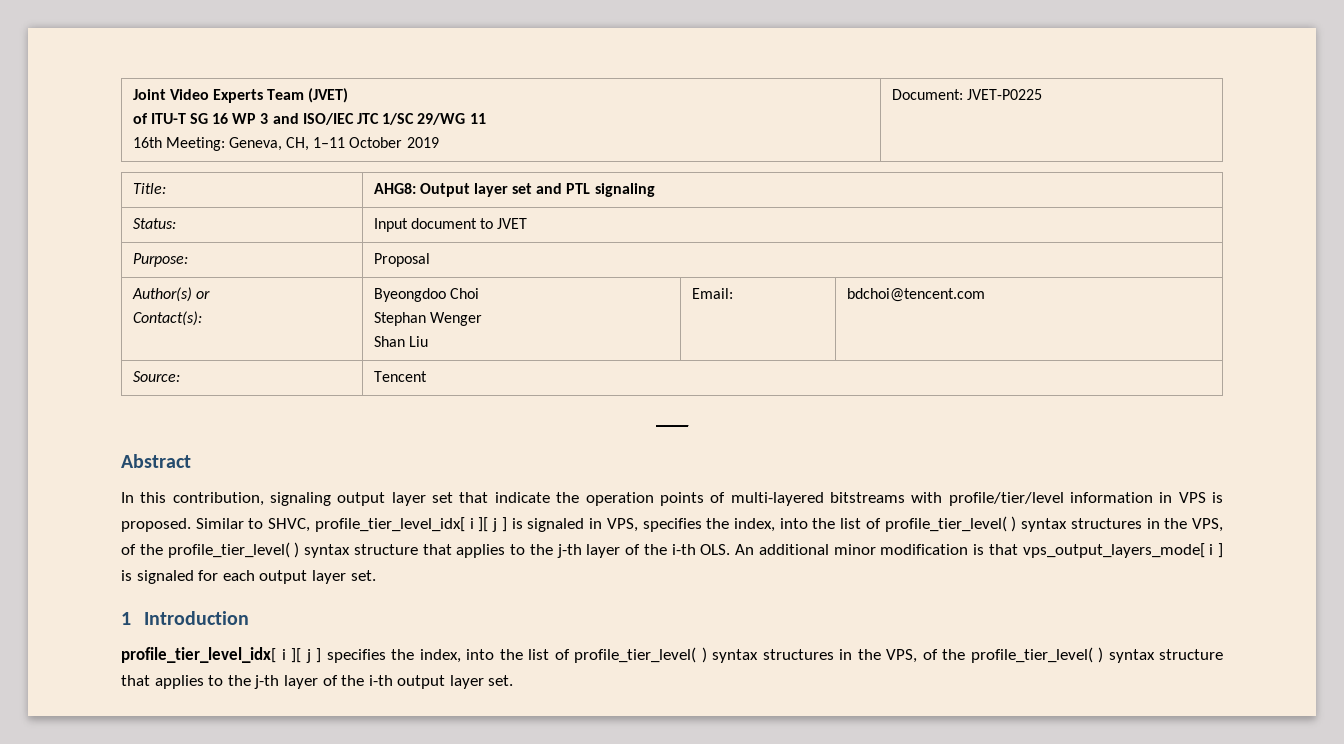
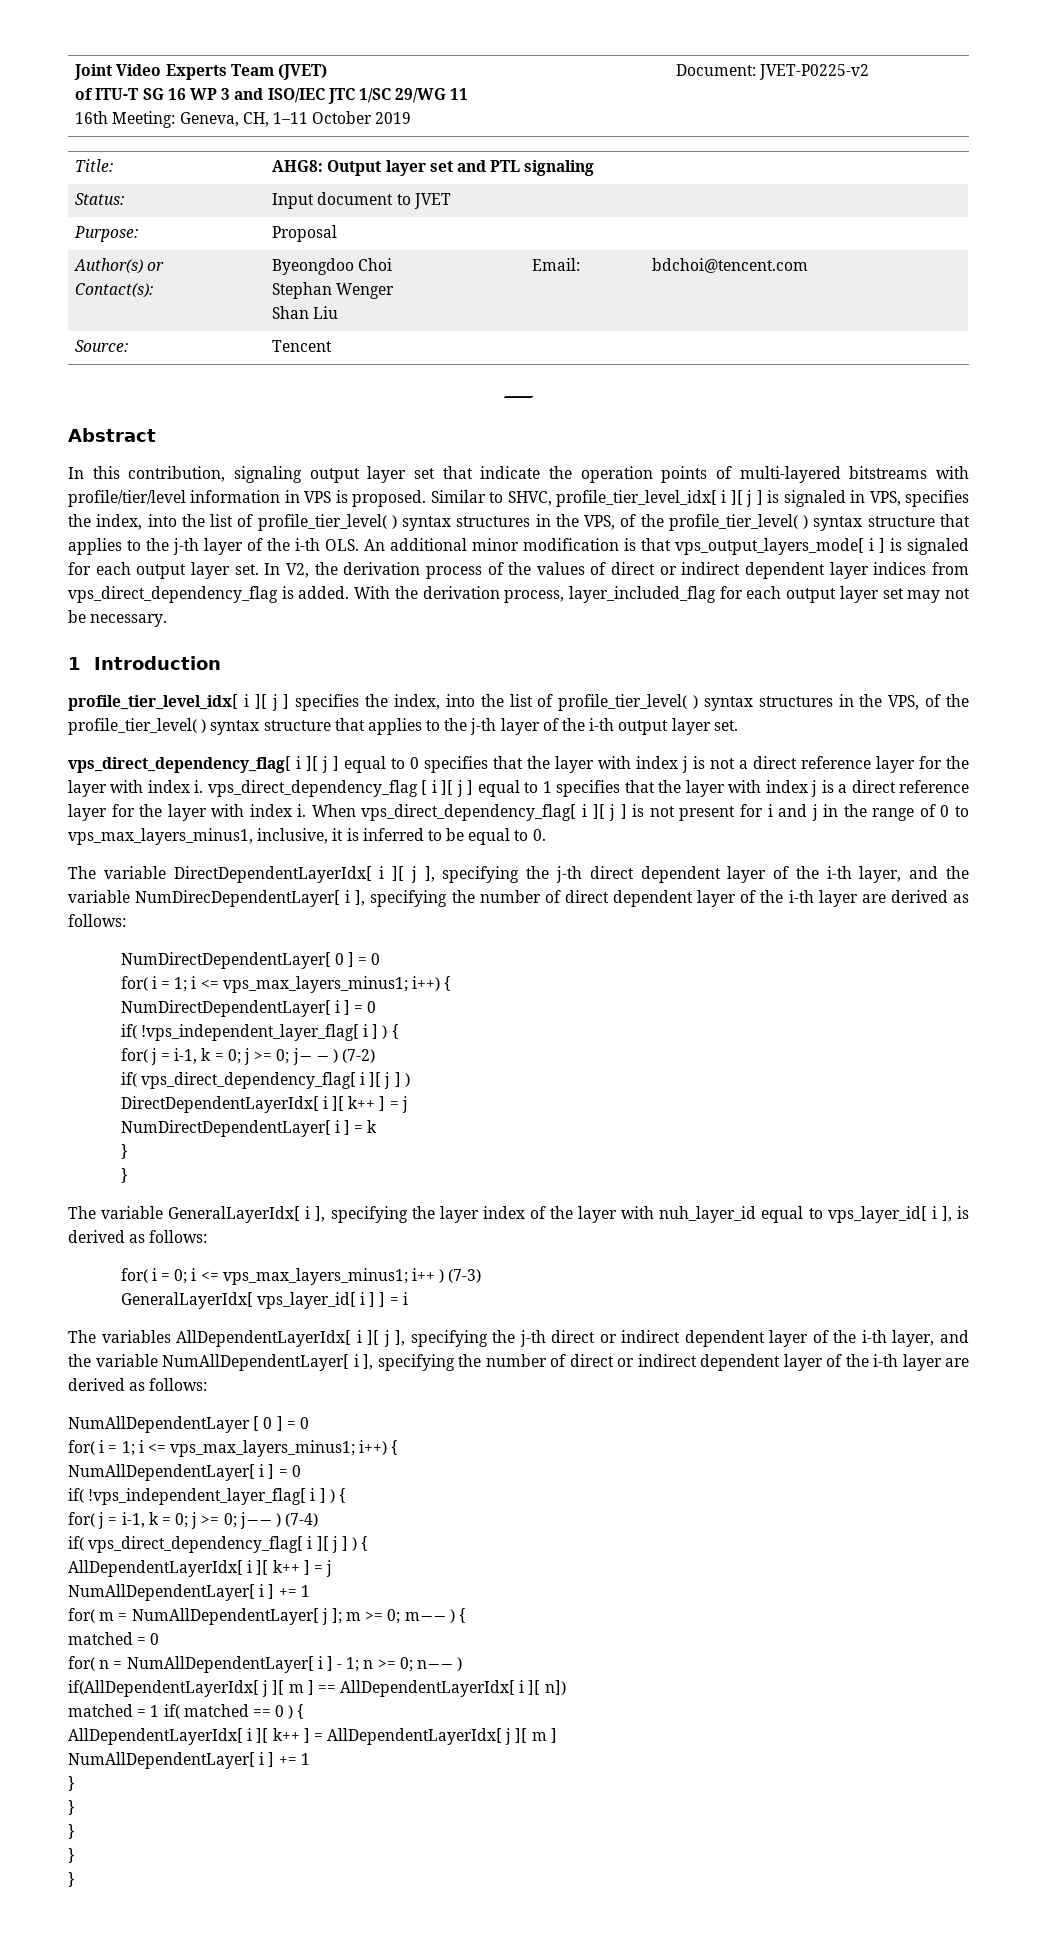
  Joint Video Experts Team (JVET)
  of ITU-T SG 16 WP 3 and ISO/IEC JTC 1/SC 29/WG 11
- 16th Meeting: Geneva, CH, 1–11 October 2019 | Document: JVET-P0225
+ 16th Meeting: Geneva, CH, 1–11 October 2019 | Document: JVET-P0225-v2
+ In V2, the derivation process of the values of direct or indirect dependent layer indices from vps_direct_dependency_flag is added. With the derivation process, layer_included_flag for each output layer set may not be necessary.
+ vps_direct_dependency_flag[ i ][ j ] equal to 0 specifies that the layer with index j is not a direct reference layer for the layer with index i. vps_direct_dependency_flag [ i ][ j ] equal to 1 specifies that the layer with index j is a direct reference layer for the layer with index i. When vps_direct_dependency_flag[ i ][ j ] is not present for i and j in the range of 0 to vps_max_layers_minus1, inclusive, it is inferred to be equal to 0.
+ The variable DirectDependentLayerIdx[ i ][ j ], specifying the j-th direct dependent layer of the i-th layer, and the variable NumDirecDependentLayer[ i ], specifying the number of direct dependent layer of the i-th layer are derived as follows:
+ NumDirectDependentLayer[ 0 ] = 0
+ for( i = 1; i <= vps_max_layers_minus1; i++) {
+ NumDirectDependentLayer[ i ] = 0
+ if( !vps_independent_layer_flag[ i ] ) {
+ for( j = i-1, k = 0; j >= 0; j− − ) (7-2)
+ if( vps_direct_dependency_flag[ i ][ j ] )
+ DirectDependentLayerIdx[ i ][ k++ ] = j
+ NumDirectDependentLayer[ i ] = k
+ }
+ }
+ The variable GeneralLayerIdx[ i ], specifying the layer index of the layer with nuh_layer_id equal to vps_layer_id[ i ], is derived as follows:
+ for( i = 0; i <= vps_max_layers_minus1; i++ ) (7-3)
+ GeneralLayerIdx[ vps_layer_id[ i ] ] = i
+ The variables AllDependentLayerIdx[ i ][ j ], specifying the j-th direct or indirect dependent layer of the i-th layer, and the variable NumAllDependentLayer[ i ], specifying the number of direct or indirect dependent layer of the i-th layer are derived as follows:
+ NumAllDependentLayer [ 0 ] = 0
+ for( i = 1; i <= vps_max_layers_minus1; i++) {
+ NumAllDependentLayer[ i ] = 0
+ if( !vps_independent_layer_flag[ i ] ) {
+ for( j = i-1, k = 0; j >= 0; j−− ) (7-4)
+ if( vps_direct_dependency_flag[ i ][ j ] ) {
+ AllDependentLayerIdx[ i ][ k++ ] = j
+ NumAllDependentLayer[ i ] += 1
+ for( m = NumAllDependentLayer[ j ]; m >= 0; m−− ) {
+ matched = 0
+ for( n = NumAllDependentLayer[ i ] - 1; n >= 0; n−− )
+ if(AllDependentLayerIdx[ j ][ m ] == AllDependentLayerIdx[ i ][ n])
+ matched = 1 if( matched == 0 ) {
+ AllDependentLayerIdx[ i ][ k++ ] = AllDependentLayerIdx[ j ][ m ]
+ NumAllDependentLayer[ i ] += 1
+ }
+ }
+ }
+ }
+ }

